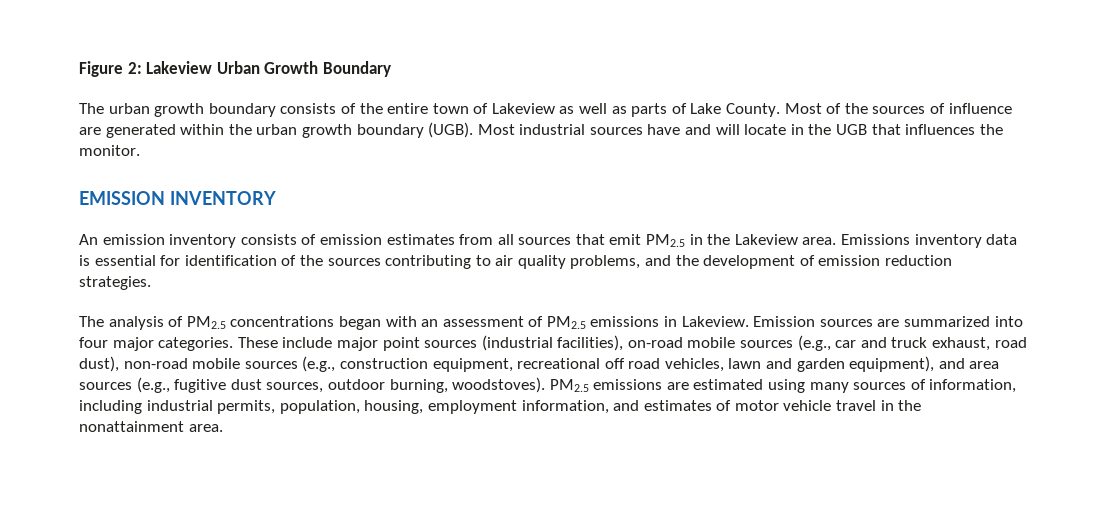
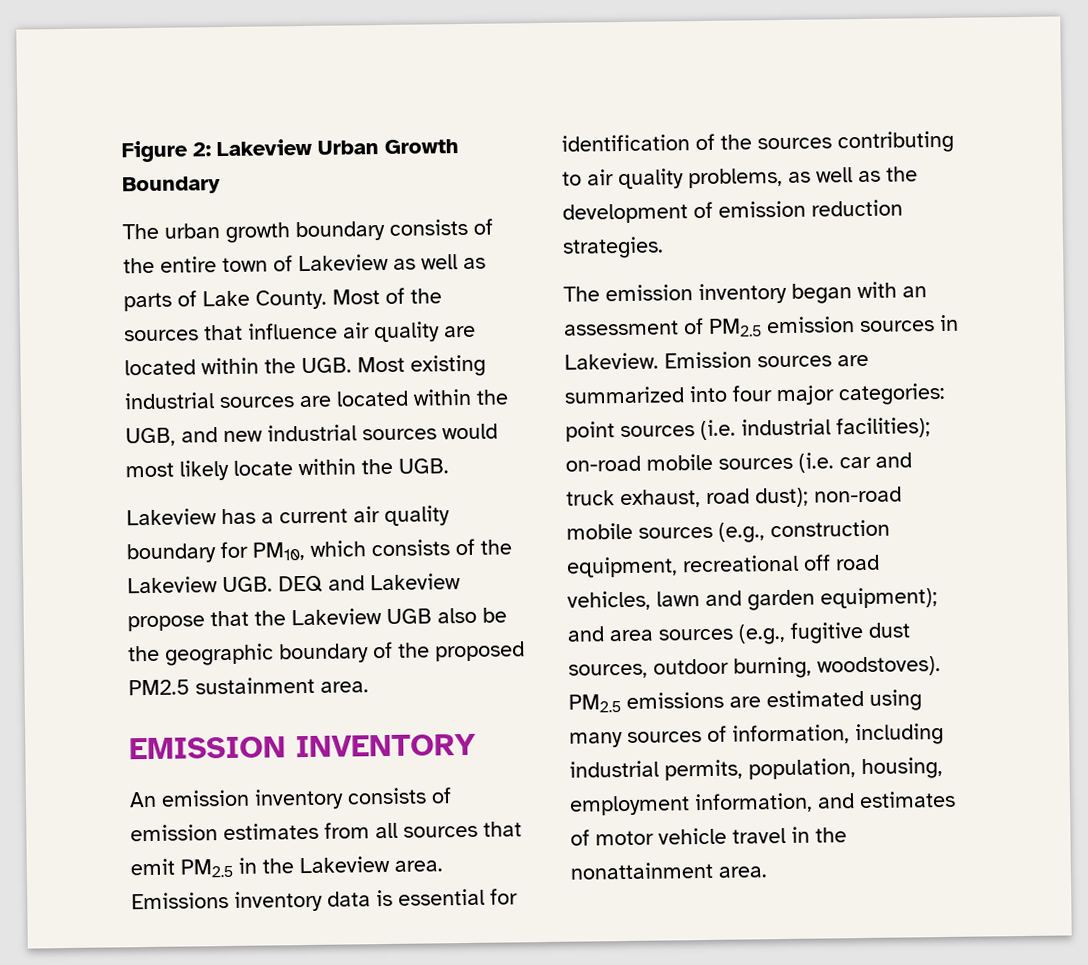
- Most of the sources of influence are generated within the urban growth boundary (UGB). Most industrial sources have and will locate in the UGB that influences the monitor.
+ Most of the sources that influence air quality are located within the UGB. Most existing industrial sources are located within the UGB, and new industrial sources would most likely locate within the UGB.
+ Lakeview has a current air quality boundary for PM10, which consists of the Lakeview UGB. DEQ and Lakeview propose that the Lakeview UGB also be the geographic boundary of the proposed PM2.5 sustainment area.
- Emissions inventory data is essential for identification of the sources contributing to air quality problems, and the development of emission reduction strategies.
+ Emissions inventory data is essential for identification of the sources contributing to air quality problems, as well as the development of emission reduction strategies.
- The analysis of PM2.5 concentrations began with an assessment of PM2.5 emissions in Lakeview.
+ The emission inventory began with an assessment of PM2.5 emission sources in Lakeview.
- Emission sources are summarized into four major categories. These include major point sources (industrial facilities), on-road mobile sources (e.g., car and truck exhaust, road dust), non-road mobile sources (e.g., construction equipment, recreational off road vehicles, lawn and garden equipment), and area sources (e.g., fugitive dust sources, outdoor burning, woodstoves).
+ Emission sources are summarized into four major categories: point sources (i.e. industrial facilities); on-road mobile sources (i.e. car and truck exhaust, road dust); non-road mobile sources (e.g., construction equipment, recreational off road vehicles, lawn and garden equipment); and area sources (e.g., fugitive dust sources, outdoor burning, woodstoves).

